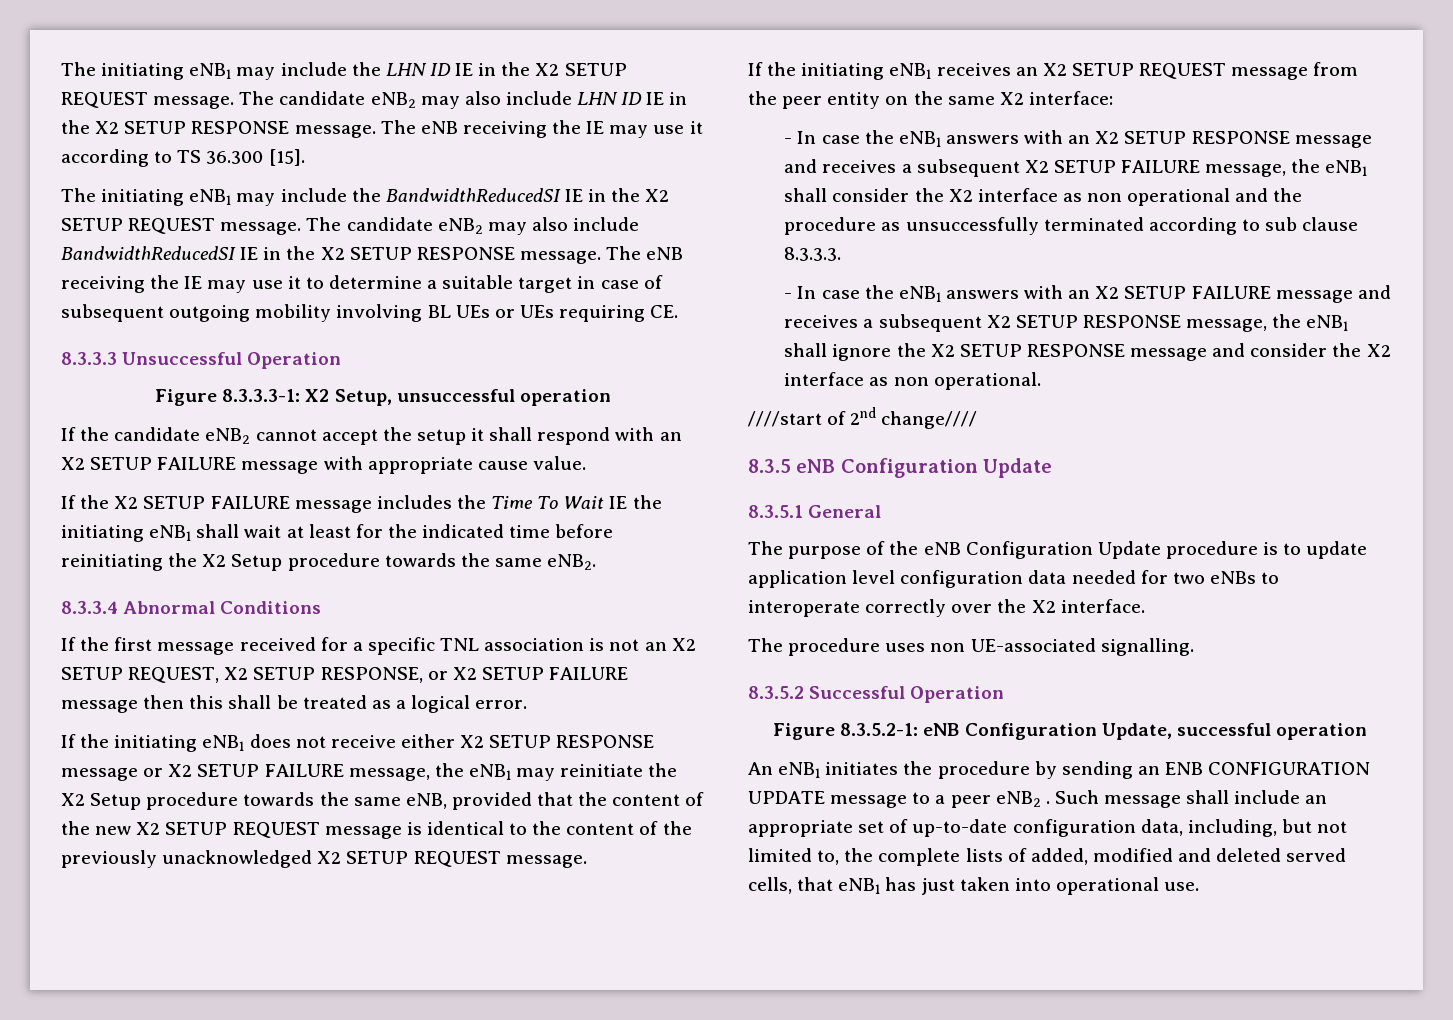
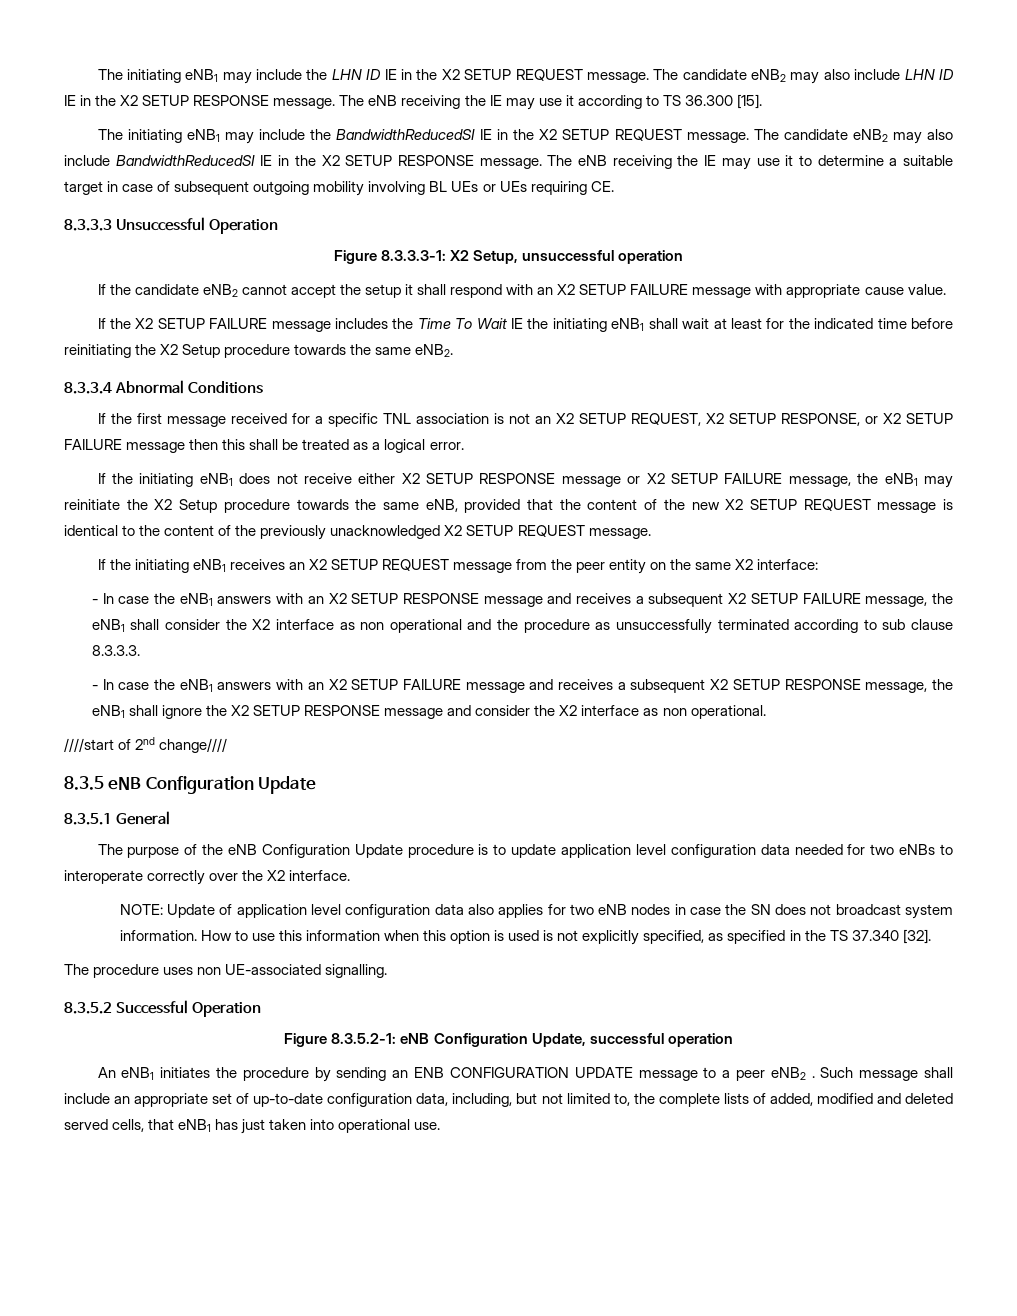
+ NOTE: Update of application level configuration data also applies for two eNB nodes in case the SN does not broadcast system information. How to use this information when this option is used is not explicitly specified, as specified in the TS 37.340 [32].

